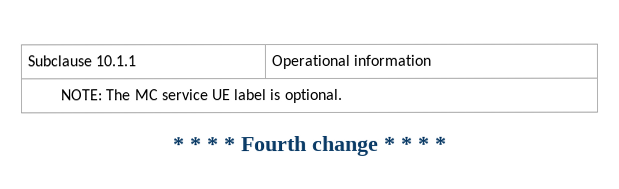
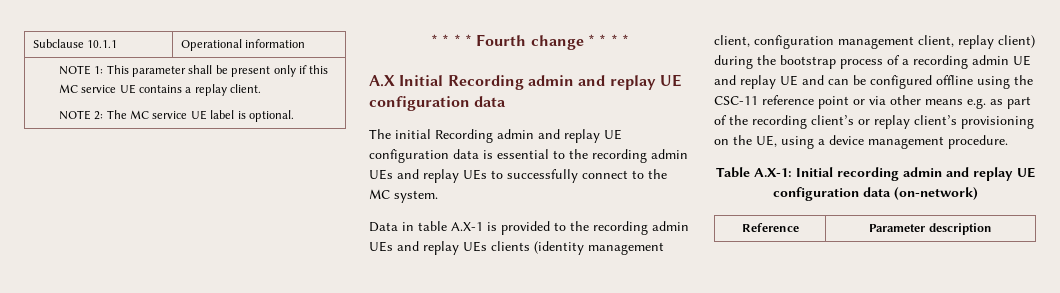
- NOTE: The MC service UE label is optional.
+ NOTE 1: This parameter shall be present only if this MC service UE contains a replay client.
+ NOTE 2: The MC service UE label is optional.
+ A.X Initial Recording admin and replay UE configuration data
+ The initial Recording admin and replay UE configuration data is essential to the recording admin UEs and replay UEs to successfully connect to the MC system.
+ Data in table A.X-1 is provided to the recording admin UEs and replay UEs clients (identity management client, configuration management client, replay client) during the bootstrap process of a recording admin UE and replay UE and can be configured offline using the CSC-11 reference point or via other means e.g. as part of the recording client’s or replay client’s provisioning on the UE, using a device management procedure.
+ Table A.X-1: Initial recording admin and replay UE configuration data (on-network)
+ Reference | Parameter description

